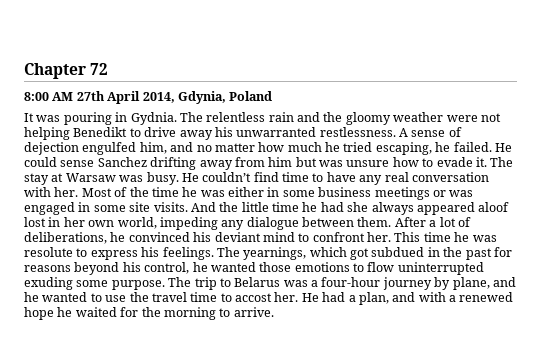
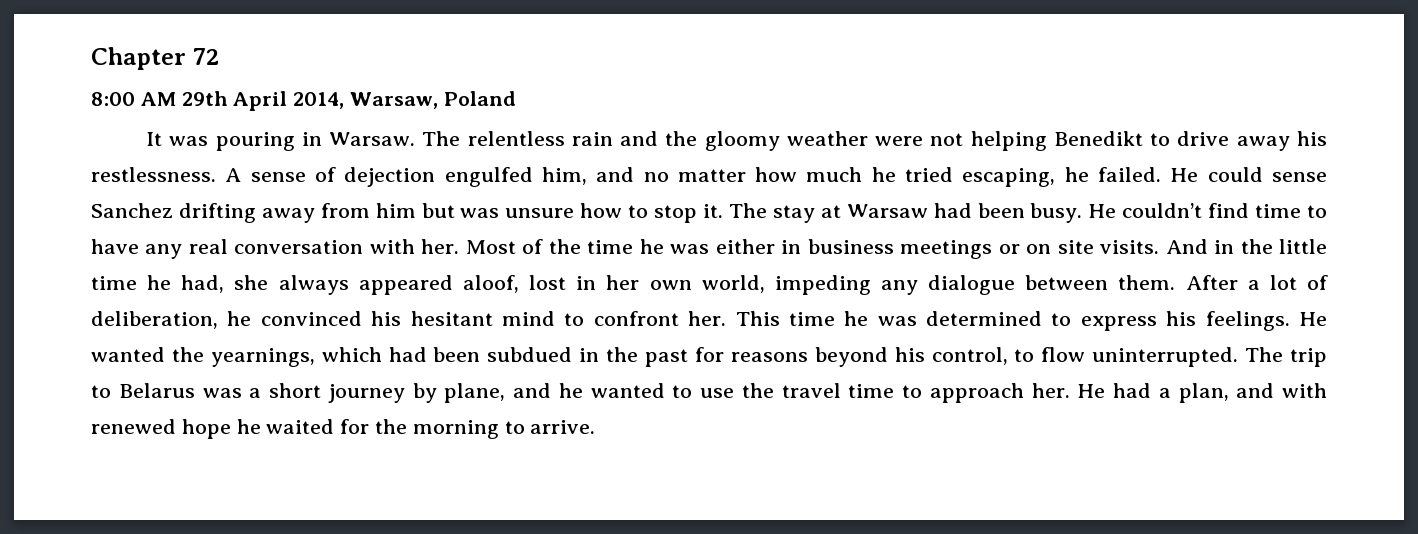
- 8:00 AM 27th April 2014, Gdynia, Poland
+ 8:00 AM 29th April 2014, Warsaw, Poland
- It was pouring in Gydnia.
+ It was pouring in Warsaw.
- The relentless rain and the gloomy weather were not helping Benedikt to drive away his unwarranted restlessness.
+ The relentless rain and the gloomy weather were not helping Benedikt to drive away his restlessness.
- He could sense Sanchez drifting away from him but was unsure how to evade it.
+ He could sense Sanchez drifting away from him but was unsure how to stop it.
- The stay at Warsaw was busy.
+ The stay at Warsaw had been busy.
- Most of the time he was either in some business meetings or was engaged in some site visits.
+ Most of the time he was either in business meetings or on site visits.
- And the little time he had she always appeared aloof lost in her own world, impeding any dialogue between them.
+ And in the little time he had, she always appeared aloof, lost in her own world, impeding any dialogue between them.
- After a lot of deliberations, he convinced his deviant mind to confront her.
+ After a lot of deliberation, he convinced his hesitant mind to confront her.
- This time he was resolute to express his feelings.
+ This time he was determined to express his feelings.
- The yearnings, which got subdued in the past for reasons beyond his control, he wanted those emotions to flow uninterrupted exuding some purpose.
+ He wanted the yearnings, which had been subdued in the past for reasons beyond his control, to flow uninterrupted.
- The trip to Belarus was a four-hour journey by plane, and he wanted to use the travel time to accost her.
+ The trip to Belarus was a short journey by plane, and he wanted to use the travel time to approach her.
- He had a plan, and with a renewed hope he waited for the morning to arrive.
+ He had a plan, and with renewed hope he waited for the morning to arrive.

